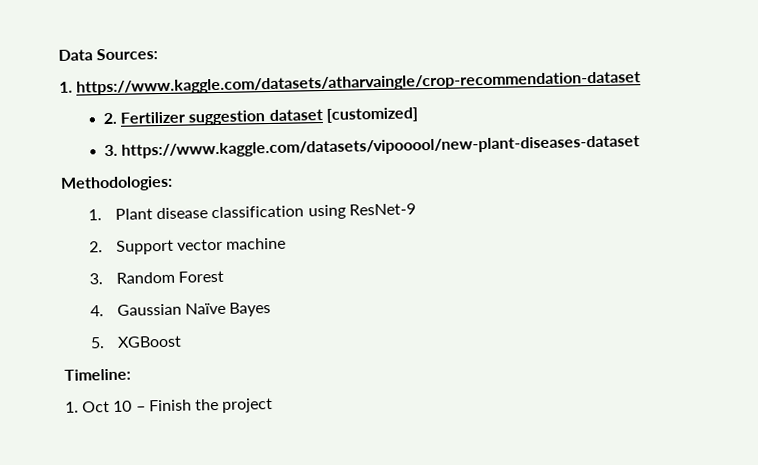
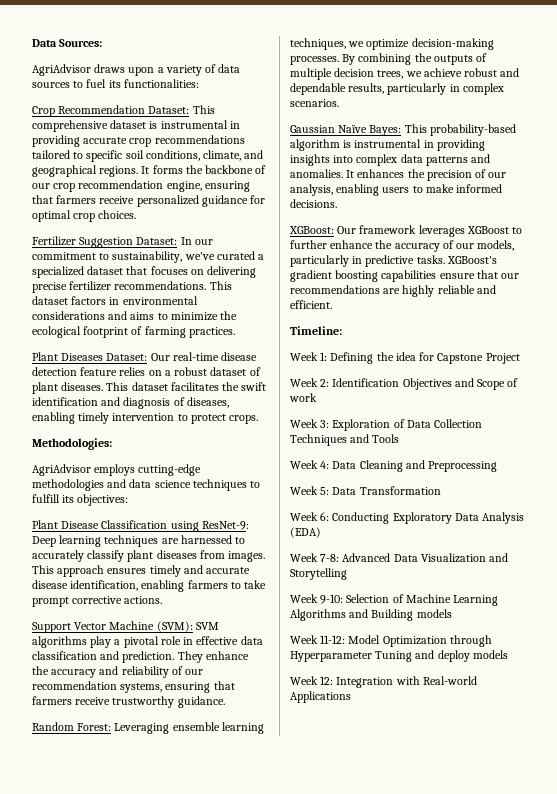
- 1. https://www.kaggle.com/datasets/atharvaingle/crop-recommendation-dataset
- 2. Fertilizer suggestion dataset [customized]
- 3. https://www.kaggle.com/datasets/vipooool/new-plant-diseases-dataset
+ AgriAdvisor draws upon a variety of data sources to fuel its functionalities:
+ Crop Recommendation Dataset: This comprehensive dataset is instrumental in providing accurate crop recommendations tailored to specific soil conditions, climate, and geographical regions. It forms the backbone of our crop recommendation engine, ensuring that farmers receive personalized guidance for optimal crop choices.
+ Fertilizer Suggestion Dataset: In our commitment to sustainability, we've curated a specialized dataset that focuses on delivering precise fertilizer recommendations. This dataset factors in environmental considerations and aims to minimize the ecological footprint of farming practices.
+ Plant Diseases Dataset: Our real-time disease detection feature relies on a robust dataset of plant diseases. This dataset facilitates the swift identification and diagnosis of diseases, enabling timely intervention to protect crops.
  Methodologies:
- 1. Plant disease classification using ResNet-9
- 2. Support vector machine
- 3. Random Forest
- 4. Gaussian Naïve Bayes
- 5. XGBoost
+ AgriAdvisor employs cutting-edge methodologies and data science techniques to fulfill its objectives:
+ Plant Disease Classification using ResNet-9: Deep learning techniques are harnessed to accurately classify plant diseases from images. This approach ensures timely and accurate disease identification, enabling farmers to take prompt corrective actions.
+ Support Vector Machine (SVM): SVM algorithms play a pivotal role in effective data classification and prediction. They enhance the accuracy and reliability of our recommendation systems, ensuring that farmers receive trustworthy guidance.
+ Random Forest: Leveraging ensemble learning techniques, we optimize decision-making processes. By combining the outputs of multiple decision trees, we achieve robust and dependable results, particularly in complex scenarios.
+ Gaussian Naïve Bayes: This probability-based algorithm is instrumental in providing insights into complex data patterns and anomalies. It enhances the precision of our analysis, enabling users to make informed decisions.
+ XGBoost: Our framework leverages XGBoost to further enhance the accuracy of our models, particularly in predictive tasks. XGBoost's gradient boosting capabilities ensure that our recommendations are highly reliable and efficient.
  Timeline:
- 1. Oct 10 – Finish the project
+ Week 1: Defining the idea for Capstone Project
+ Week 2: Identification Objectives and Scope of work
+ Week 3: Exploration of Data Collection Techniques and Tools
+ Week 4: Data Cleaning and Preprocessing
+ Week 5: Data Transformation
+ Week 6: Conducting Exploratory Data Analysis (EDA)
+ Week 7-8: Advanced Data Visualization and Storytelling
+ Week 9-10: Selection of Machine Learning Algorithms and Building models
+ Week 11-12: Model Optimization through Hyperparameter Tuning and deploy models
+ Week 12: Integration with Real-world Applications

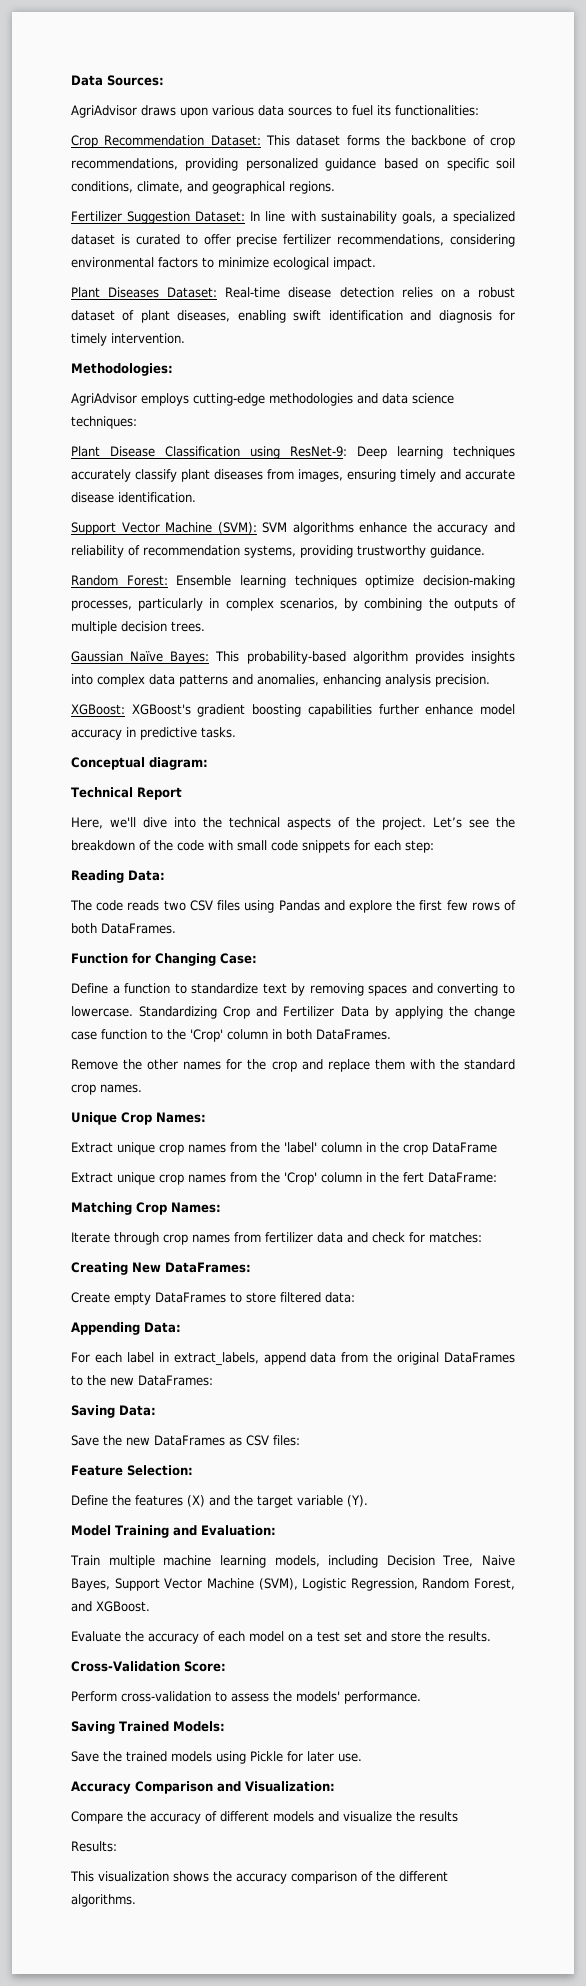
- AgriAdvisor draws upon a variety of data sources to fuel its functionalities:
+ AgriAdvisor draws upon various data sources to fuel its functionalities:
- Crop Recommendation Dataset: This comprehensive dataset is instrumental in providing accurate crop recommendations tailored to specific soil conditions, climate, and geographical regions. It forms the backbone of our crop recommendation engine, ensuring that farmers receive personalized guidance for optimal crop choices.
- Fertilizer Suggestion Dataset: In our commitment to sustainability, we've curated a specialized dataset that focuses on delivering precise fertilizer recommendations. This dataset factors in environmental considerations and aims to minimize the ecological footprint of farming practices.
+ Crop Recommendation Dataset: This dataset forms the backbone of crop recommendations, providing personalized guidance based on specific soil conditions, climate, and geographical regions.
+ Fertilizer Suggestion Dataset: In line with sustainability goals, a specialized dataset is curated to offer precise fertilizer recommendations, considering environmental factors to minimize ecological impact.
- Plant Diseases Dataset: Our real-time disease detection feature relies on a robust dataset of plant diseases. This dataset facilitates the swift identification and diagnosis of diseases, enabling timely intervention to protect crops.
+ Plant Diseases Dataset: Real-time disease detection relies on a robust dataset of plant diseases, enabling swift identification and diagnosis for timely intervention.
- AgriAdvisor employs cutting-edge methodologies and data science techniques to fulfill its objectives:
+ AgriAdvisor employs cutting-edge methodologies and data science techniques:
- Plant Disease Classification using ResNet-9: Deep learning techniques are harnessed to accurately classify plant diseases from images. This approach ensures timely and accurate disease identification, enabling farmers to take prompt corrective actions.
+ Plant Disease Classification using ResNet-9: Deep learning techniques accurately classify plant diseases from images, ensuring timely and accurate disease identification.
- Support Vector Machine (SVM): SVM algorithms play a pivotal role in effective data classification and prediction. They enhance the accuracy and reliability of our recommendation systems, ensuring that farmers receive trustworthy guidance.
+ Support Vector Machine (SVM): SVM algorithms enhance the accuracy and reliability of recommendation systems, providing trustworthy guidance.
- Random Forest: Leveraging ensemble learning techniques, we optimize decision-making processes. By combining the outputs of multiple decision trees, we achieve robust and dependable results, particularly in complex scenarios.
+ Random Forest: Ensemble learning techniques optimize decision-making processes, particularly in complex scenarios, by combining the outputs of multiple decision trees.
- Gaussian Naïve Bayes: This probability-based algorithm is instrumental in providing insights into complex data patterns and anomalies. It enhances the precision of our analysis, enabling users to make informed decisions.
- XGBoost: Our framework leverages XGBoost to further enhance the accuracy of our models, particularly in predictive tasks. XGBoost's gradient boosting capabilities ensure that our recommendations are highly reliable and efficient.
- Timeline:
- Week 1: Defining the idea for Capstone Project
- Week 2: Identification Objectives and Scope of work
- Week 3: Exploration of Data Collection Techniques and Tools
- Week 4: Data Cleaning and Preprocessing
- Week 5: Data Transformation
- Week 6: Conducting Exploratory Data Analysis (EDA)
- Week 7-8: Advanced Data Visualization and Storytelling
- Week 9-10: Selection of Machine Learning Algorithms and Building models
- Week 11-12: Model Optimization through Hyperparameter Tuning and deploy models
- Week 12: Integration with Real-world Applications
+ Gaussian Naïve Bayes: This probability-based algorithm provides insights into complex data patterns and anomalies, enhancing analysis precision.
+ XGBoost: XGBoost's gradient boosting capabilities further enhance model accuracy in predictive tasks.
+ Conceptual diagram:
+ Technical Report
+ Here, we'll dive into the technical aspects of the project. Let’s see the breakdown of the code with small code snippets for each step:
+ Reading Data:
+ The code reads two CSV files using Pandas and explore the first few rows of both DataFrames.
+ Function for Changing Case:
+ Define a function to standardize text by removing spaces and converting to lowercase. Standardizing Crop and Fertilizer Data by applying the change case function to the 'Crop' column in both DataFrames.
+ Remove the other names for the crop and replace them with the standard crop names.
+ Unique Crop Names:
+ Extract unique crop names from the 'label' column in the crop DataFrame
+ Extract unique crop names from the 'Crop' column in the fert DataFrame:
+ Matching Crop Names:
+ Iterate through crop names from fertilizer data and check for matches:
+ Creating New DataFrames:
+ Create empty DataFrames to store filtered data:
+ Appending Data:
+ For each label in extract_labels, append data from the original DataFrames to the new DataFrames:
+ Saving Data:
+ Save the new DataFrames as CSV files:
+ Feature Selection:
+ Define the features (X) and the target variable (Y).
+ Model Training and Evaluation:
+ Train multiple machine learning models, including Decision Tree, Naive Bayes, Support Vector Machine (SVM), Logistic Regression, Random Forest, and XGBoost.
+ Evaluate the accuracy of each model on a test set and store the results.
+ Cross-Validation Score:
+ Perform cross-validation to assess the models' performance.
+ Saving Trained Models:
+ Save the trained models using Pickle for later use.
+ Accuracy Comparison and Visualization:
+ Compare the accuracy of different models and visualize the results
+ Results:
+ This visualization shows the accuracy comparison of the different algorithms.

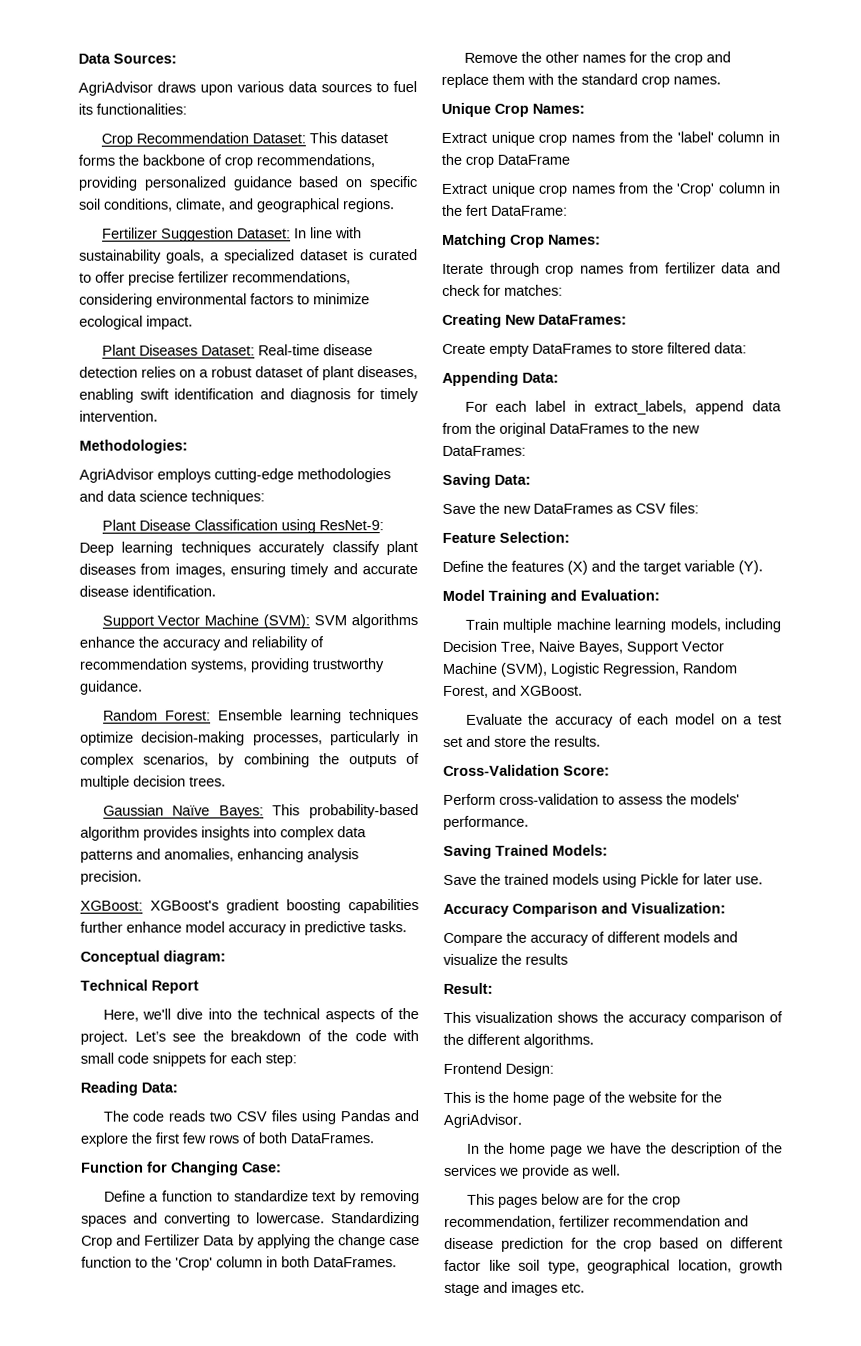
- Results:
+ Result:
+ Frontend Design:
+ This is the home page of the website for the AgriAdvisor.
+ In the home page we have the description of the services we provide as well.
+ This pages below are for the crop recommendation, fertilizer recommendation and disease prediction for the crop based on different factor like soil type, geographical location, growth stage and images etc.

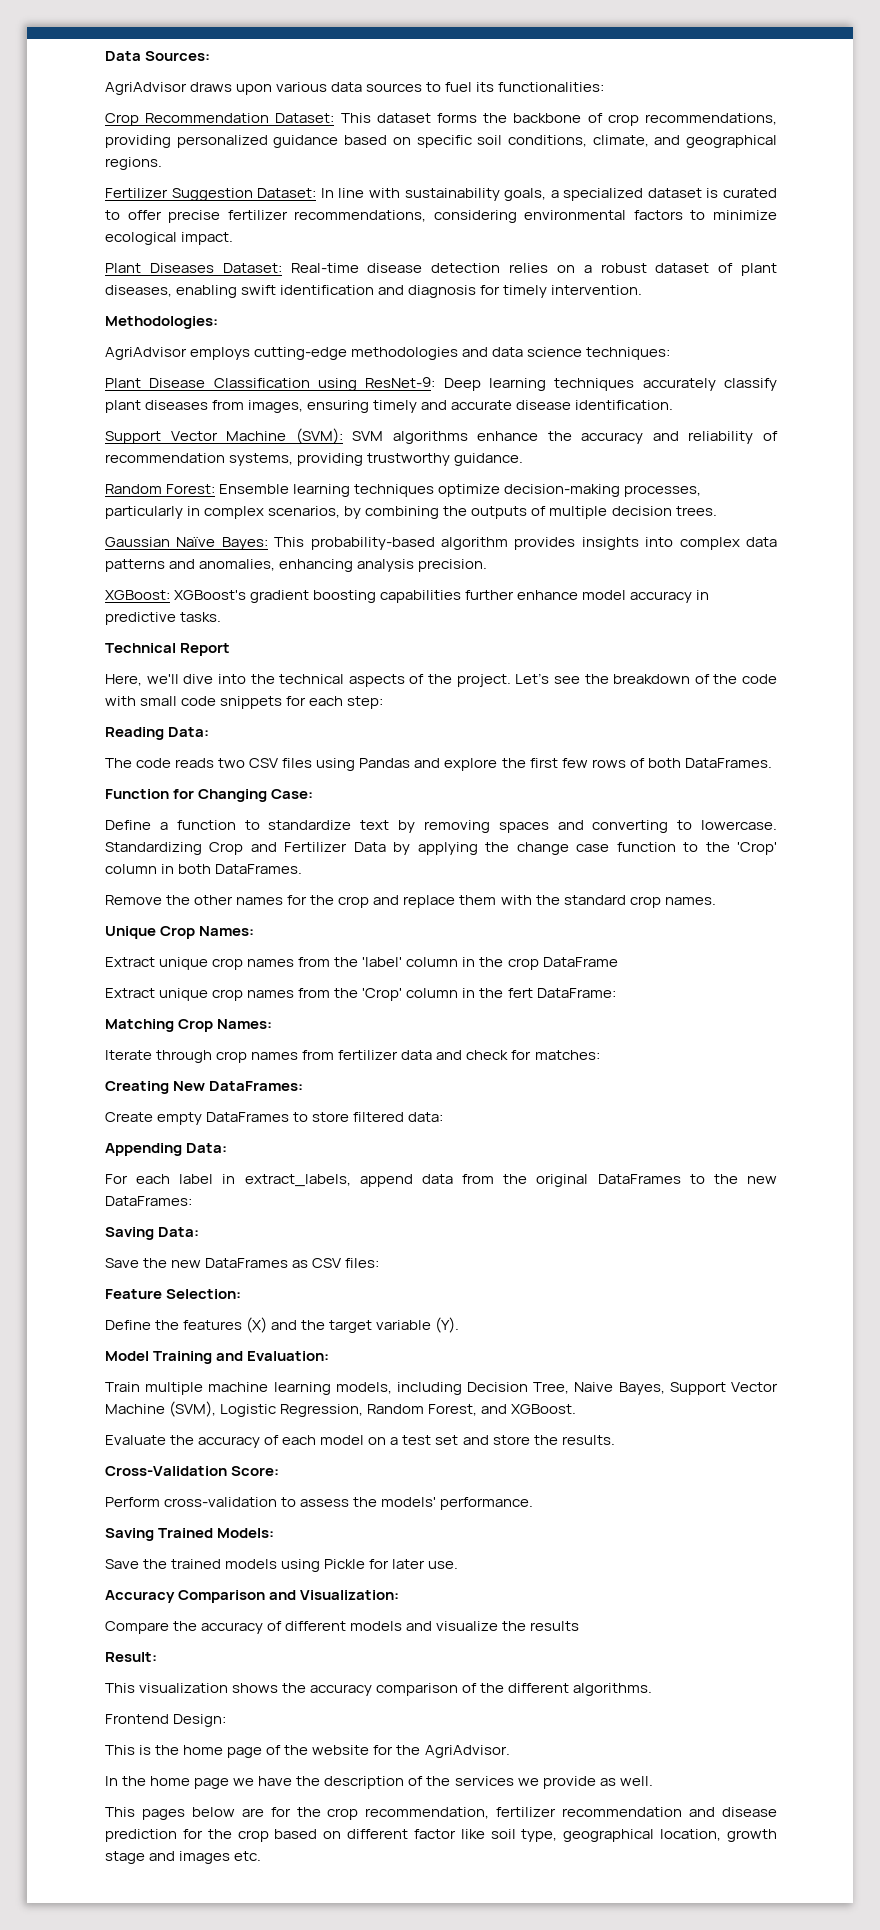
- Conceptual diagram:

